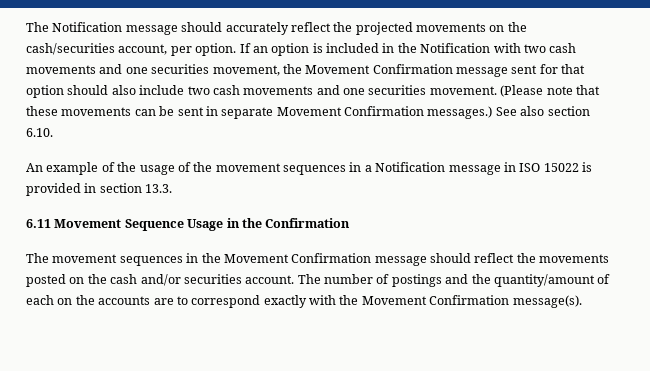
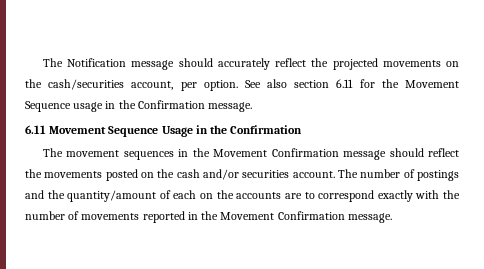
- If an option is included in the Notification with two cash movements and one securities movement, the Movement Confirmation message sent for that option should also include two cash movements and one securities movement. (Please note that these movements can be sent in separate Movement Confirmation messages.) See also section 6.10.
- An example of the usage of the movement sequences in a Notification message in ISO 15022 is provided in section 13.3.
+ See also section 6.11 for the Movement Sequence usage in the Confirmation message.
- The number of postings and the quantity/amount of each on the accounts are to correspond exactly with the Movement Confirmation message(s).
+ The number of postings and the quantity/amount of each on the accounts are to correspond exactly with the number of movements reported in the Movement Confirmation message.

